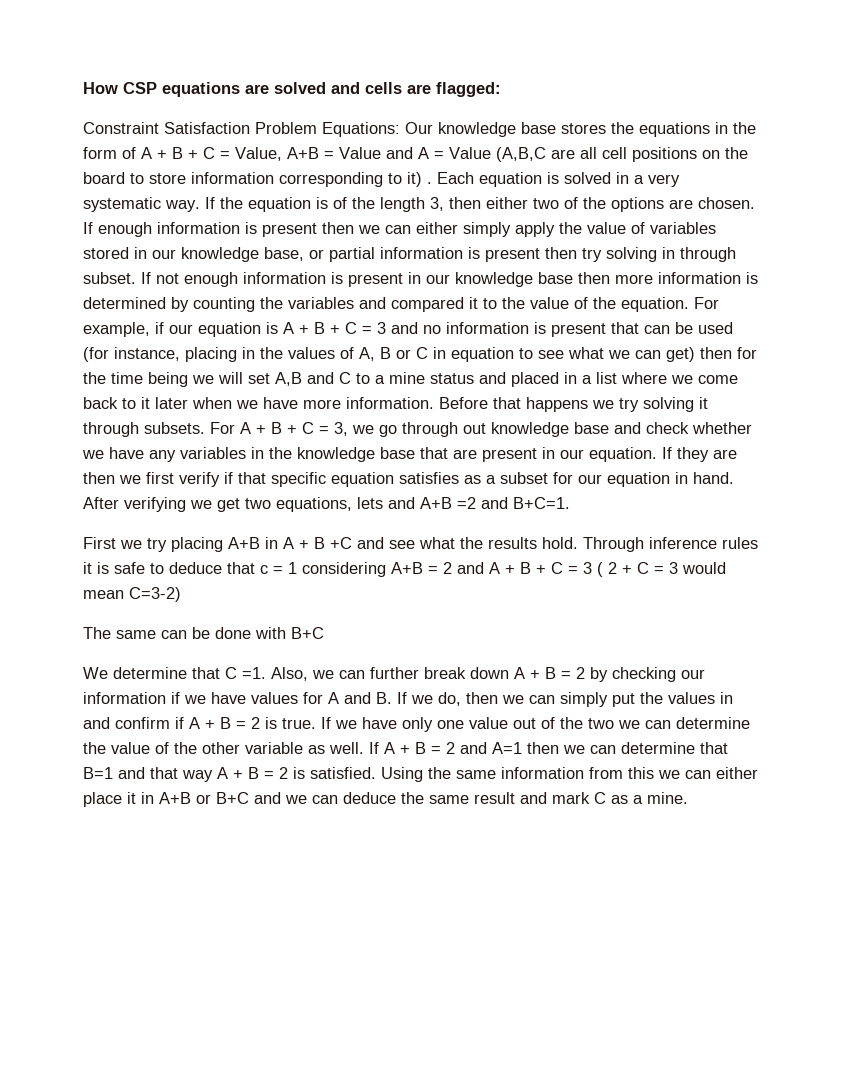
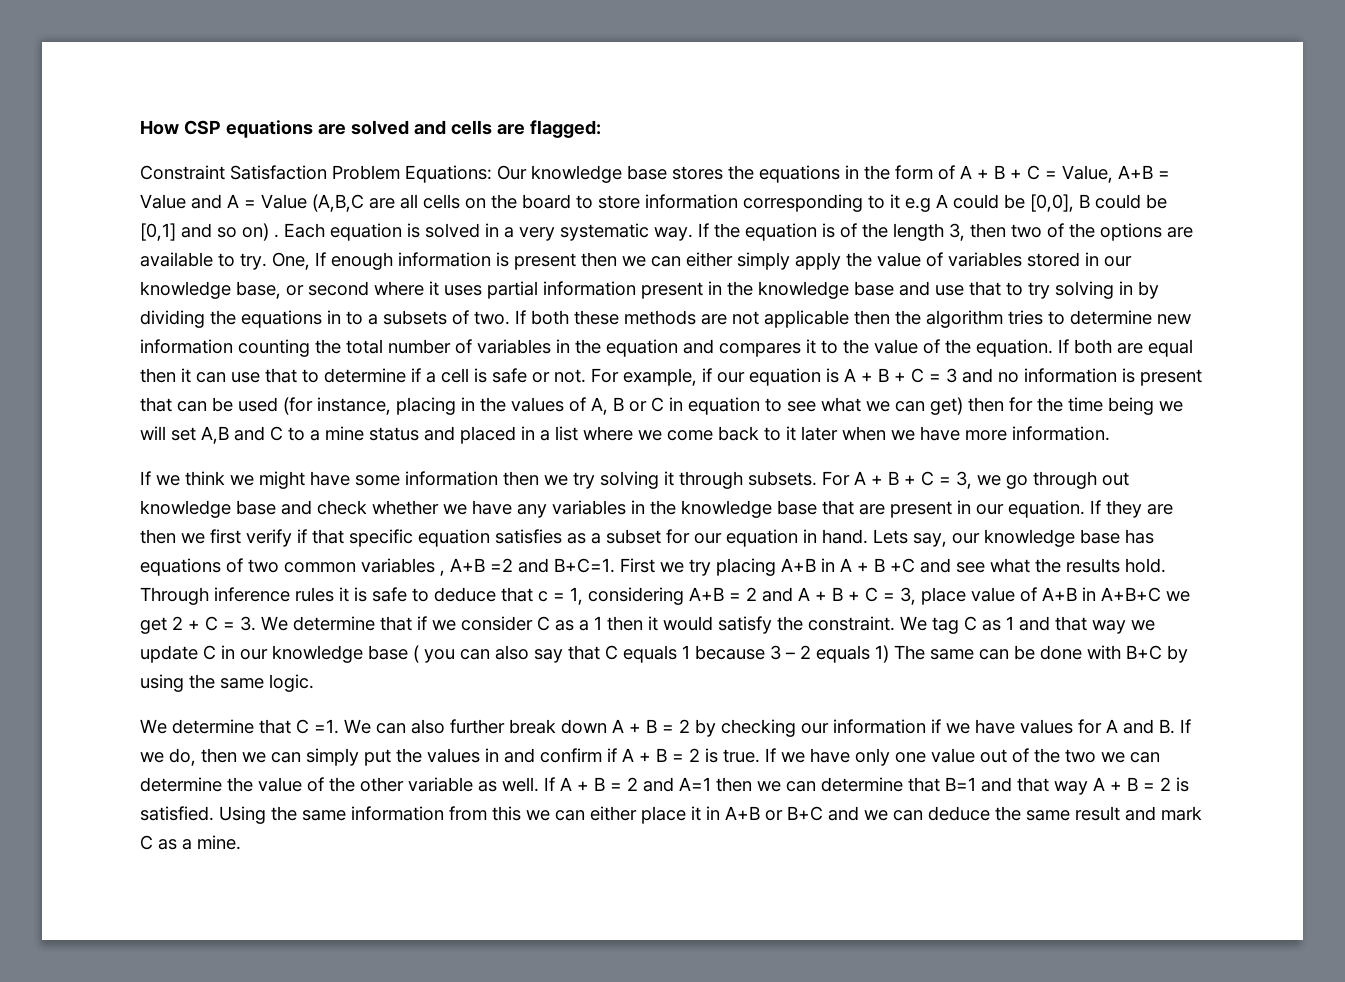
- Constraint Satisfaction Problem Equations: Our knowledge base stores the equations in the form of A + B + C = Value, A+B = Value and A = Value (A,B,C are all cell positions on the board to store information corresponding to it) .
+ Constraint Satisfaction Problem Equations: Our knowledge base stores the equations in the form of A + B + C = Value, A+B = Value and A = Value (A,B,C are all cells on the board to store information corresponding to it e.g A could be [0,0], B could be [0,1] and so on) .
- If the equation is of the length 3, then either two of the options are chosen. If enough information is present then we can either simply apply the value of variables stored in our knowledge base, or partial information is present then try solving in through subset. If not enough information is present in our knowledge base then more information is determined by counting the variables and compared it to the value of the equation.
+ If the equation is of the length 3, then two of the options are available to try. One, If enough information is present then we can either simply apply the value of variables stored in our knowledge base, or second where it uses partial information present in the knowledge base and use that to try solving in by dividing the equations in to a subsets of two. If both these methods are not applicable then the algorithm tries to determine new information counting the total number of variables in the equation and compares it to the value of the equation.
+ If both are equal then it can use that to determine if a cell is safe or not.
- For example, if our equation is A + B + C = 3 and no information is present that can be used (for instance, placing in the values of A, B or C in equation to see what we can get) then for the time being we will set A,B and C to a mine status and placed in a list where we come back to it later when we have more information. Before that happens we try solving it through subsets.
+ For example, if our equation is A + B + C = 3 and no information is present that can be used (for instance, placing in the values of A, B or C in equation to see what we can get) then for the time being we will set A,B and C to a mine status and placed in a list where we come back to it later when we have more information.
+ If we think we might have some information then we try solving it through subsets.
- After verifying we get two equations, lets and A+B =2 and B+C=1.
- First we try placing A+B in A + B +C and see what the results hold.
+ Lets say, our knowledge base has equations of two common variables , A+B =2 and B+C=1. First we try placing A+B in A + B +C and see what the results hold.
- Through inference rules it is safe to deduce that c = 1 considering A+B = 2 and A + B + C = 3 ( 2 + C = 3 would mean C=3-2)
- The same can be done with B+C
+ Through inference rules it is safe to deduce that c = 1, considering A+B = 2 and A + B + C = 3, place value of A+B in A+B+C we get 2 + C = 3. We determine that if we consider C as a 1 then it would satisfy the constraint. We tag C as 1 and that way we update C in our knowledge base ( you can also say that C equals 1 because 3 – 2 equals 1) The same can be done with B+C by using the same logic.
- Also, we can further break down A + B = 2 by checking our information if we have values for A and B. If we do, then we can simply put the values in and confirm if A + B = 2 is true.
+ We can also further break down A + B = 2 by checking our information if we have values for A and B. If we do, then we can simply put the values in and confirm if A + B = 2 is true.

